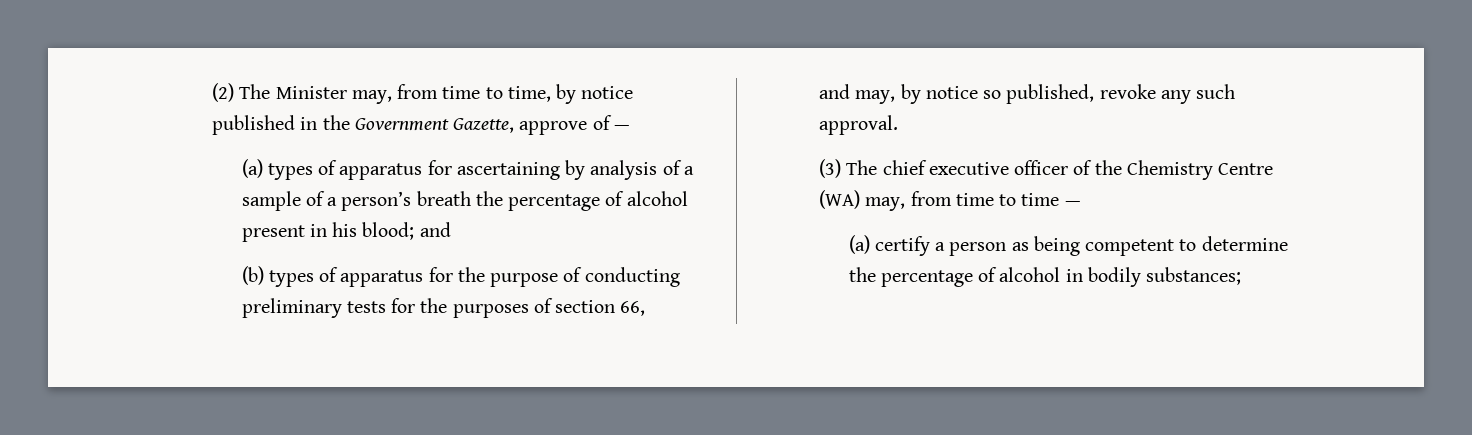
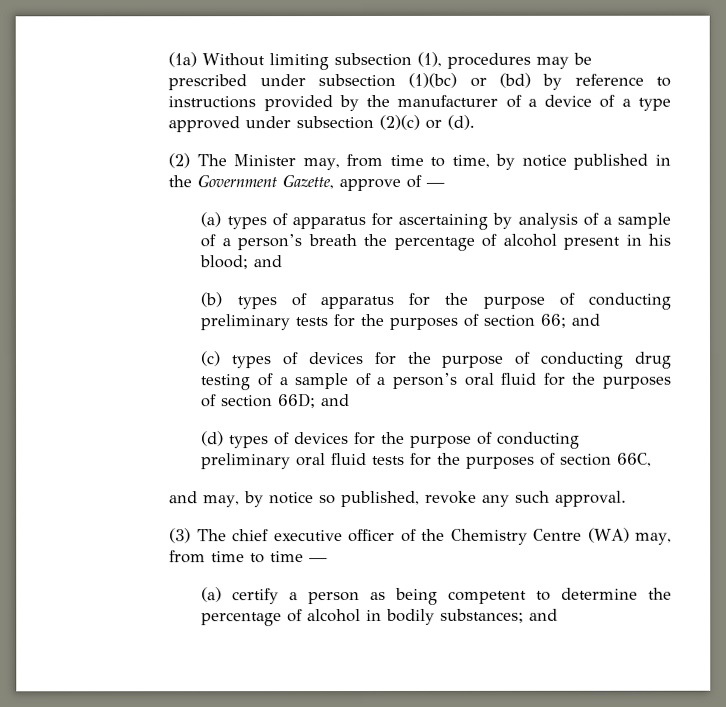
+ (1a) Without limiting subsection (1), procedures may be prescribed under subsection (1)(bc) or (bd) by reference to instructions provided by the manufacturer of a device of a type approved under subsection (2)(c) or (d).
- (b) types of apparatus for the purpose of conducting preliminary tests for the purposes of section 66,
+ (b) types of apparatus for the purpose of conducting preliminary tests for the purposes of section 66; and
+ (c) types of devices for the purpose of conducting drug testing of a sample of a person’s oral fluid for the purposes of section 66D; and
+ (d) types of devices for the purpose of conducting preliminary oral fluid tests for the purposes of section 66C,
- (a) certify a person as being competent to determine the percentage of alcohol in bodily substances;
+ (a) certify a person as being competent to determine the percentage of alcohol in bodily substances; and

